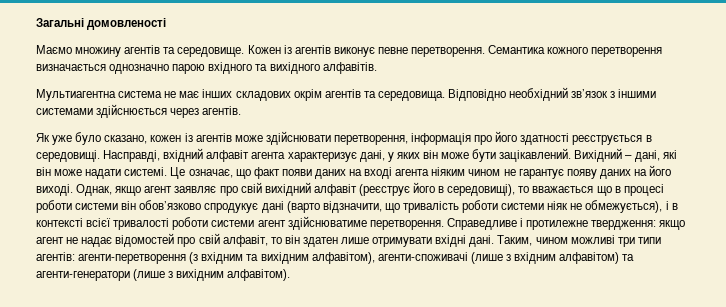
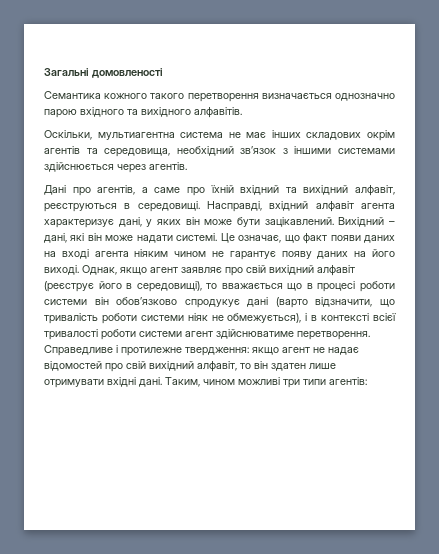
- Маємо множину агентів та середовище. Кожен із агентів виконує певне перетворення. Семантика кожного перетворення визначається однозначно парою вхідного та вихідного алфавітів.
+ Семантика кожного такого перетворення визначається однозначно парою вхідного та вихідного алфавітів.
- Мультиагентна система не має інших складових окрім агентів та середовища. Відповідно необхідний зв’язок з іншими системами здійснюється через агентів.
+ Оскільки, мультиагентна система не має інших складових окрім агентів та середовища, необхідний зв’язок з іншими системами здійснюється через агентів.
- Як уже було сказано, кожен із агентів може здійснювати перетворення, інформація про його здатності реєструється в середовищі.
+ Дані про агентів, а саме про їхній вхідний та вихідний алфавіт, реєструються в середовищі.
- Справедливе і протилежне твердження: якщо агент не надає відомостей про свій алфавіт, то він здатен лише отримувати вхідні дані.
+ Справедливе і протилежне твердження: якщо агент не надає відомостей про свій вихідний алфавіт, то він здатен лише отримувати вхідні дані.
- Таким, чином можливі три типи агентів: агенти-перетворення (з вхідним та вихідним алфавітом), агенти-споживачі (лише з вхідним алфавітом) та агенти-генератори (лише з вихідним алфавітом).
+ Таким, чином можливі три типи агентів:

